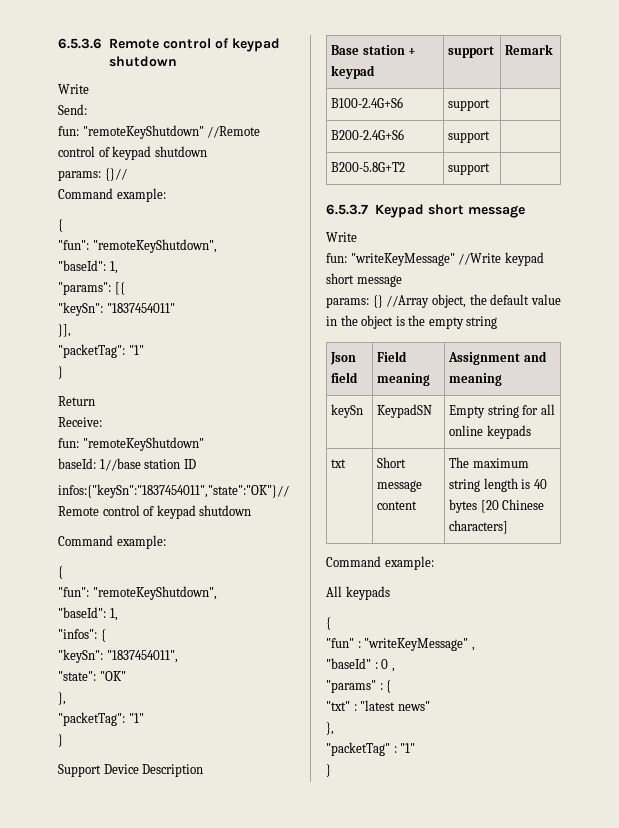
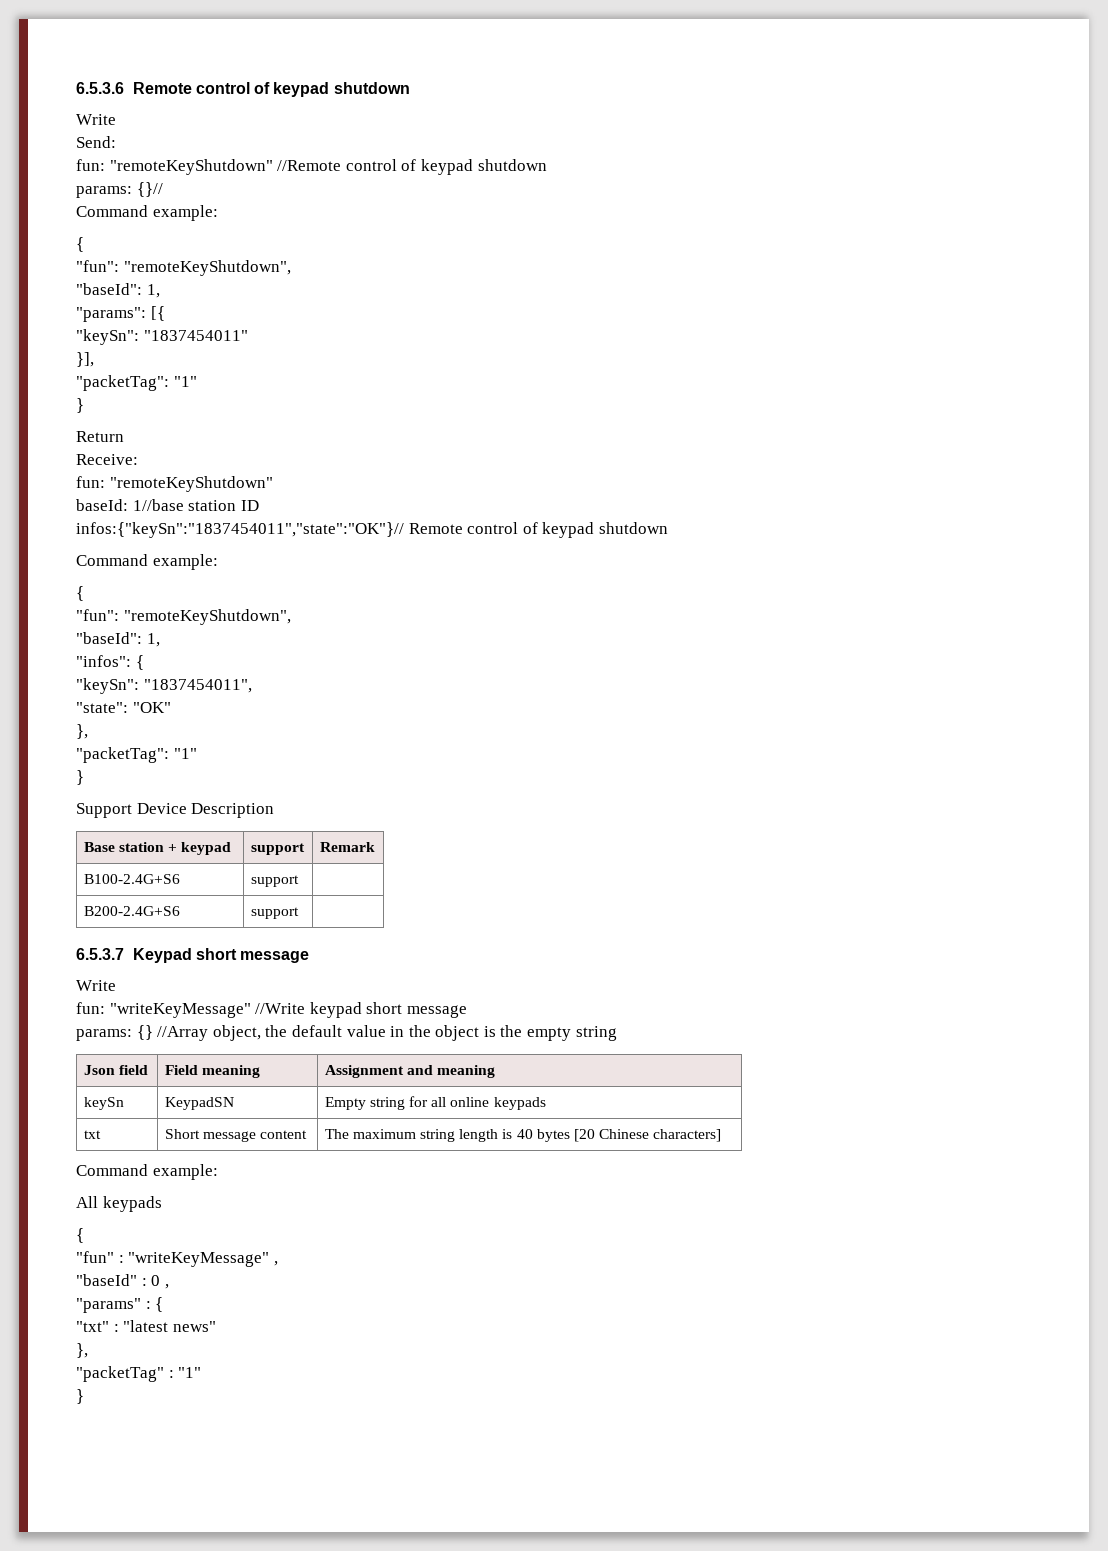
- B200-5.8G+T2 | support |

